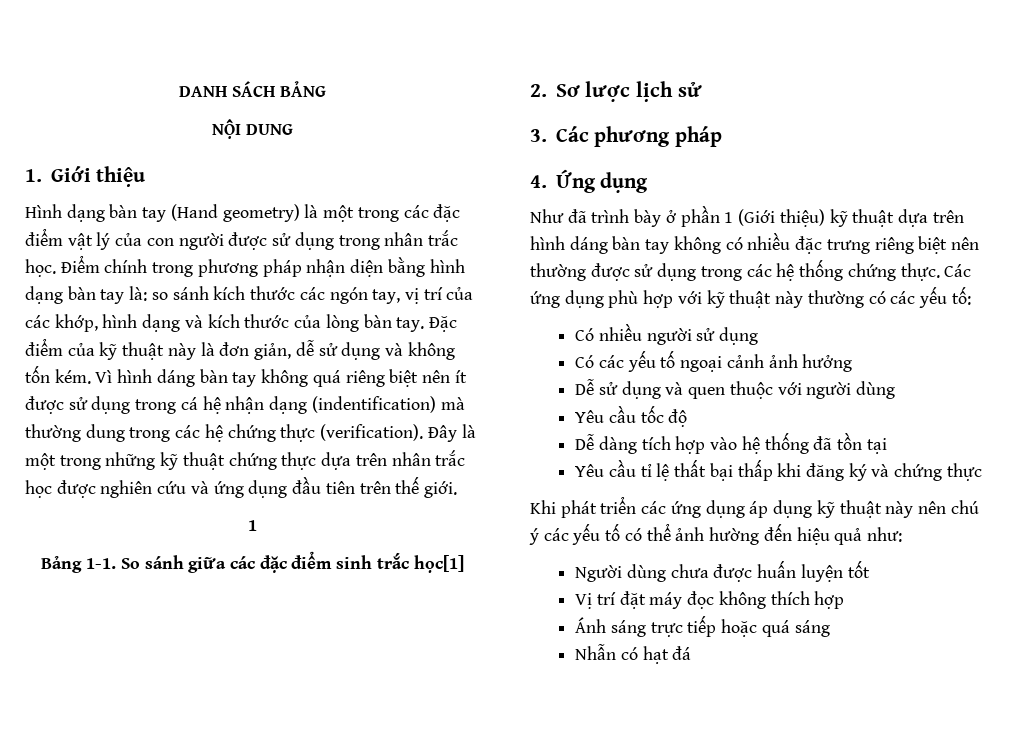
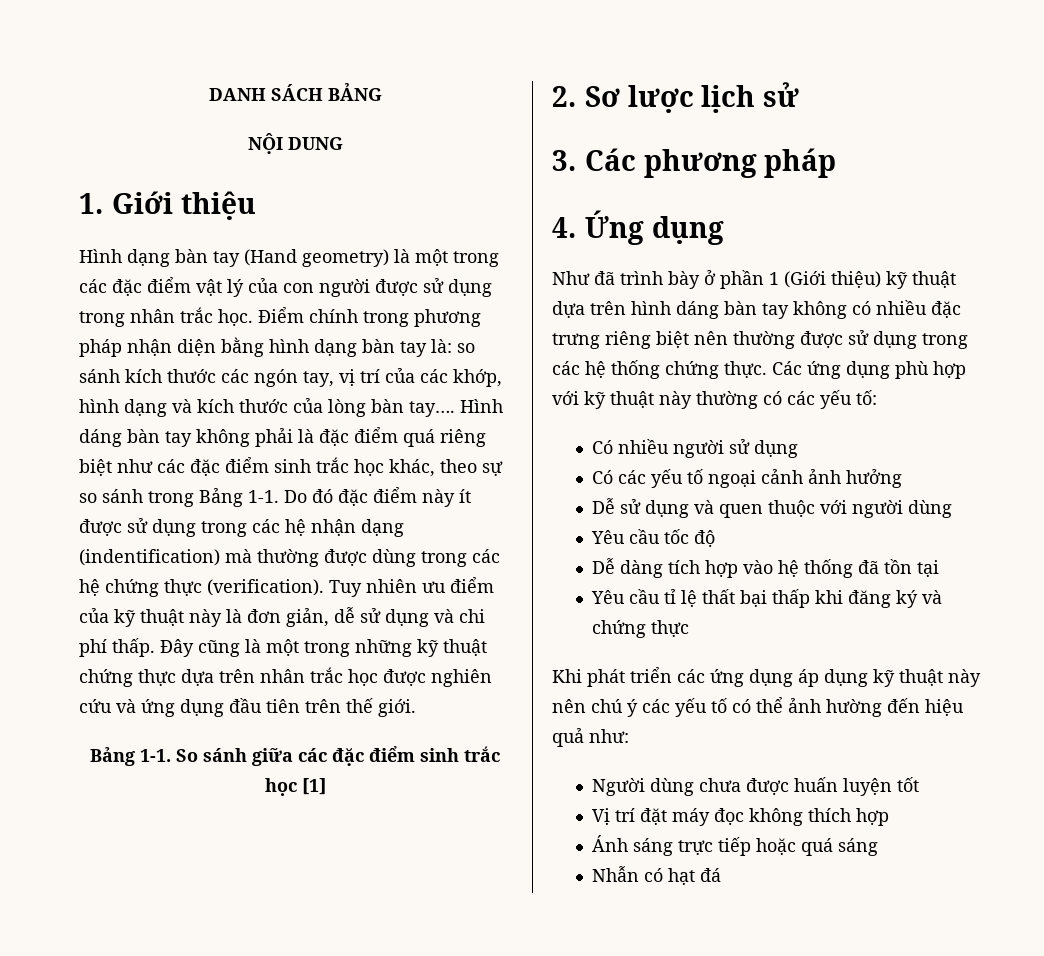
- so sánh kích thước các ngón tay, vị trí của các khớp, hình dạng và kích thước của lòng bàn tay. Đặc điểm của kỹ thuật này là đơn giản, dễ sử dụng và không tốn kém. Vì hình dáng bàn tay không quá riêng biệt nên ít được sử dụng trong cá hệ nhận dạng (indentification) mà thường dung trong các hệ chứng thực (verification). Đây là một trong những kỹ thuật chứng thực dựa trên nhân trắc học được nghiên cứu và ứng dụng đầu tiên trên thế giới.
- 1
+ so sánh kích thước các ngón tay, vị trí của các khớp, hình dạng và kích thước của lòng bàn tay…. Hình dáng bàn tay không phải là đặc điểm quá riêng biệt như các đặc điểm sinh trắc học khác, theo sự so sánh trong Bảng 1-1. Do đó đặc điểm này ít được sử dụng trong các hệ nhận dạng (indentification) mà thường được dùng trong các hệ chứng thực (verification). Tuy nhiên ưu điểm của kỹ thuật này là đơn giản, dễ sử dụng và chi phí thấp. Đây cũng là một trong những kỹ thuật chứng thực dựa trên nhân trắc học được nghiên cứu và ứng dụng đầu tiên trên thế giới.
- So sánh giữa các đặc điểm sinh trắc học[1]
+ So sánh giữa các đặc điểm sinh trắc học [1]

